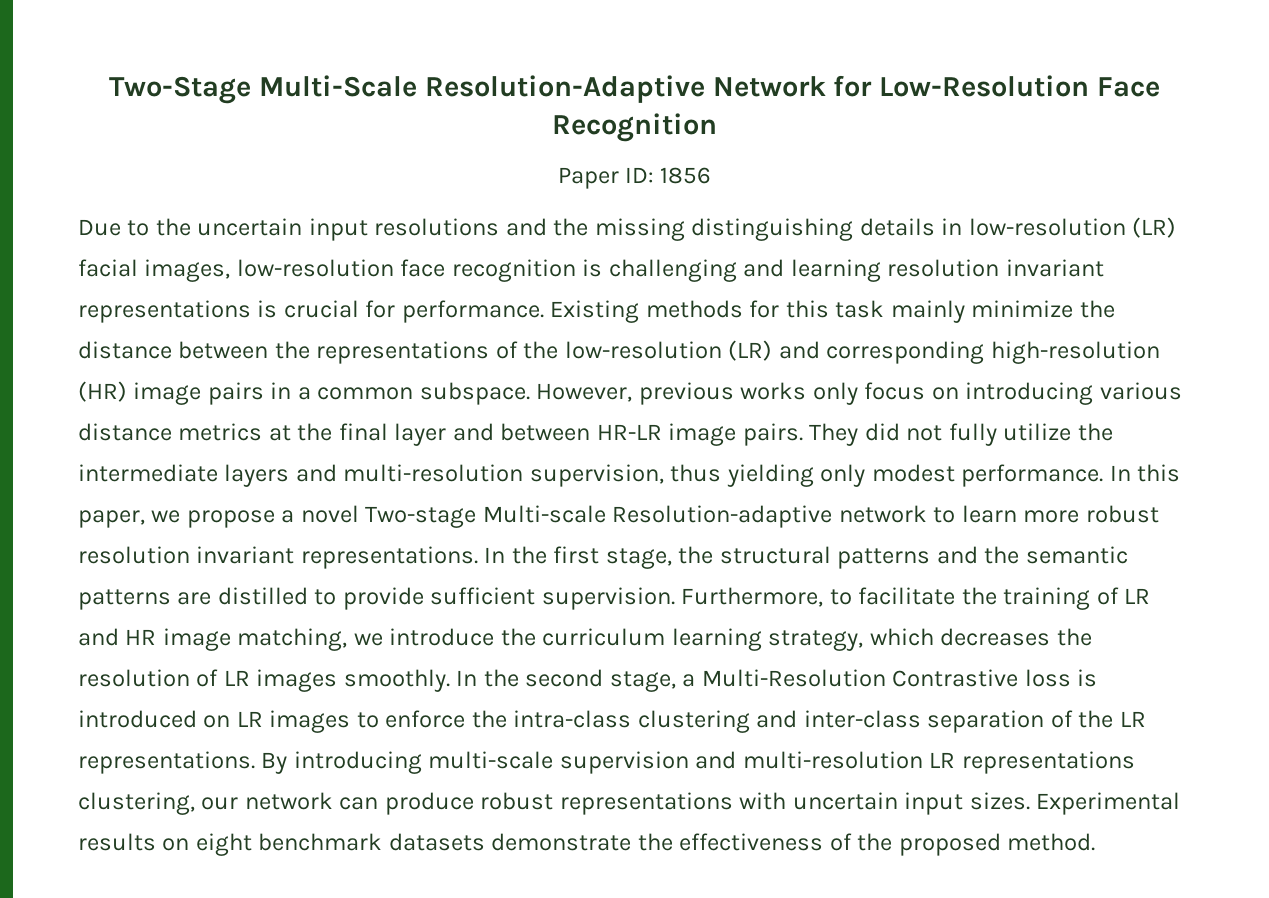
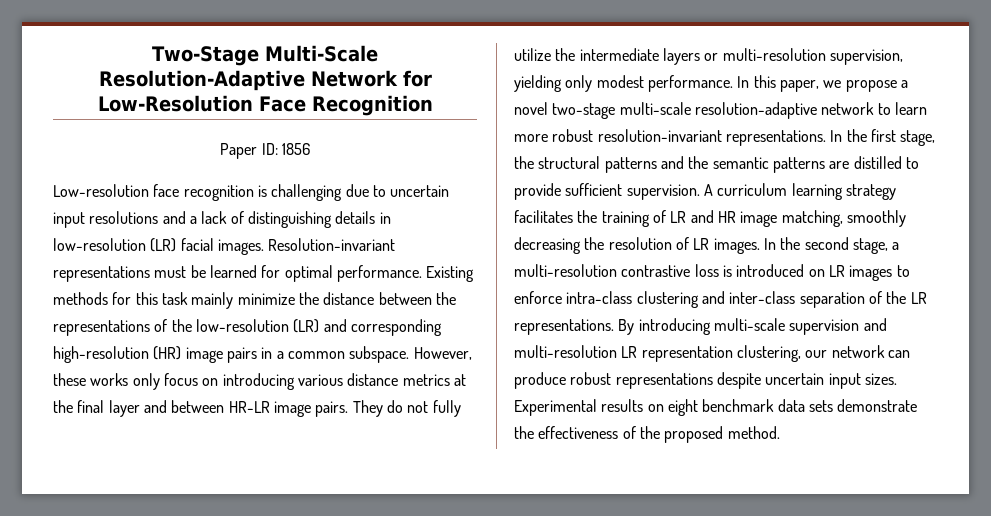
- Due to the uncertain input resolutions and the missing distinguishing details in low-resolution (LR) facial images, low-resolution face recognition is challenging and learning resolution invariant representations is crucial for performance.
+ Low-resolution face recognition is challenging due to uncertain input resolutions and a lack of distinguishing details in low-resolution (LR) facial images. Resolution-invariant representations must be learned for optimal performance.
- However, previous works only focus on introducing various distance metrics at the final layer and between HR-LR image pairs.
+ However, these works only focus on introducing various distance metrics at the final layer and between HR-LR image pairs.
- They did not fully utilize the intermediate layers and multi-resolution supervision, thus yielding only modest performance.
+ They do not fully utilize the intermediate layers or multi-resolution supervision, yielding only modest performance.
- In this paper, we propose a novel Two-stage Multi-scale Resolution-adaptive network to learn more robust resolution invariant representations.
+ In this paper, we propose a novel two-stage multi-scale resolution-adaptive network to learn more robust resolution-invariant representations.
- Furthermore, to facilitate the training of LR and HR image matching, we introduce the curriculum learning strategy, which decreases the resolution of LR images smoothly.
+ A curriculum learning strategy facilitates the training of LR and HR image matching, smoothly decreasing the resolution of LR images.
- In the second stage, a Multi-Resolution Contrastive loss is introduced on LR images to enforce the intra-class clustering and inter-class separation of the LR representations.
+ In the second stage, a multi-resolution contrastive loss is introduced on LR images to enforce intra-class clustering and inter-class separation of the LR representations.
- By introducing multi-scale supervision and multi-resolution LR representations clustering, our network can produce robust representations with uncertain input sizes.
+ By introducing multi-scale supervision and multi-resolution LR representation clustering, our network can produce robust representations despite uncertain input sizes.
- Experimental results on eight benchmark datasets demonstrate the effectiveness of the proposed method.
+ Experimental results on eight benchmark data sets demonstrate the effectiveness of the proposed method.

